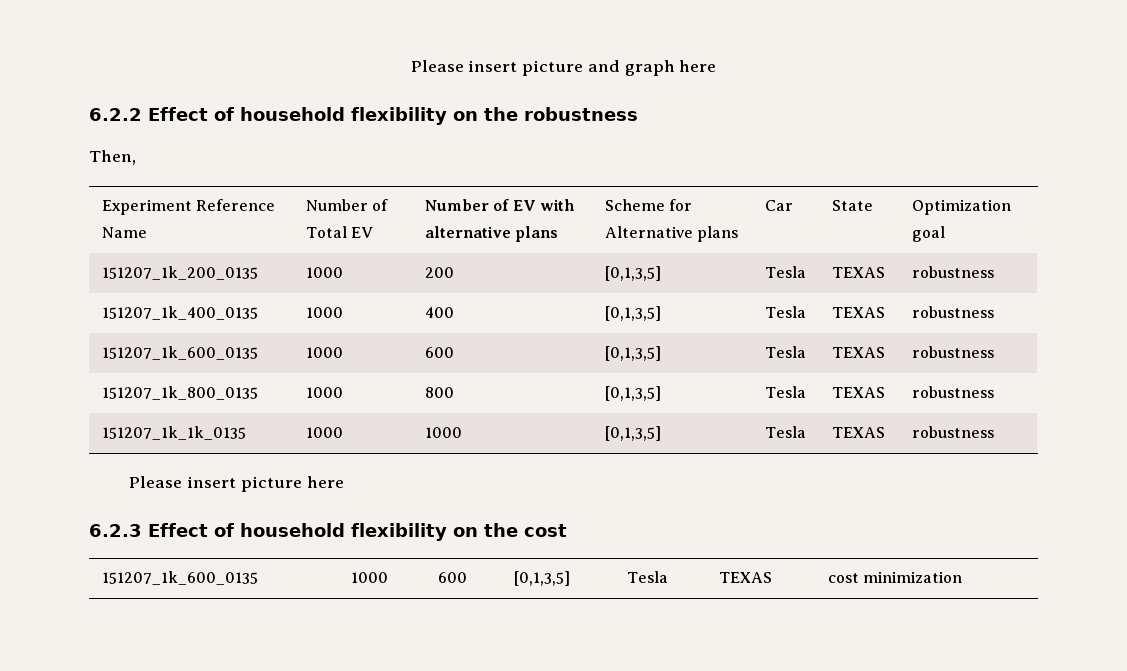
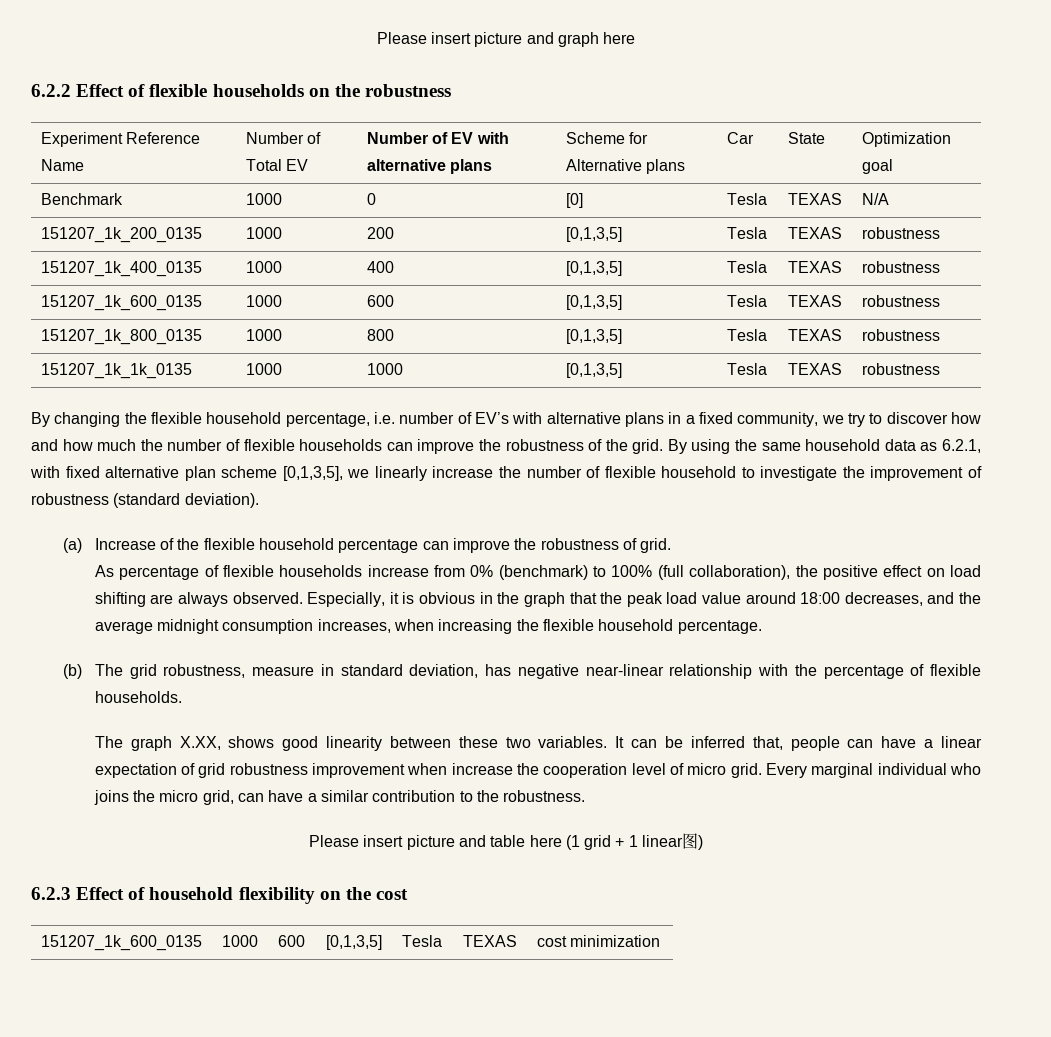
- 6.2.2 Effect of household flexibility on the robustness
+ 6.2.2 Effect of flexible households on the robustness
- Then,
+ Benchmark | 1000 | 0 | [0] | Tesla | TEXAS | N/A
- Please insert picture here
+ By changing the flexible household percentage, i.e. number of EV’s with alternative plans in a fixed community, we try to discover how and how much the number of flexible households can improve the robustness of the grid. By using the same household data as 6.2.1, with fixed alternative plan scheme [0,1,3,5], we linearly increase the number of flexible household to investigate the improvement of robustness (standard deviation).
+ (a) Increase of the flexible household percentage can improve the robustness of grid.
+ As percentage of flexible households increase from 0% (benchmark) to 100% (full collaboration), the positive effect on load shifting are always observed. Especially, it is obvious in the graph that the peak load value around 18:00 decreases, and the average midnight consumption increases, when increasing the flexible household percentage.
+ (b) The grid robustness, measure in standard deviation, has negative near-linear relationship with the percentage of flexible households.
+ The graph X.XX, shows good linearity between these two variables. It can be inferred that, people can have a linear expectation of grid robustness improvement when increase the cooperation level of micro grid. Every marginal individual who joins the micro grid, can have a similar contribution to the robustness.
+ Please insert picture and table here (1 grid + 1 linear图)

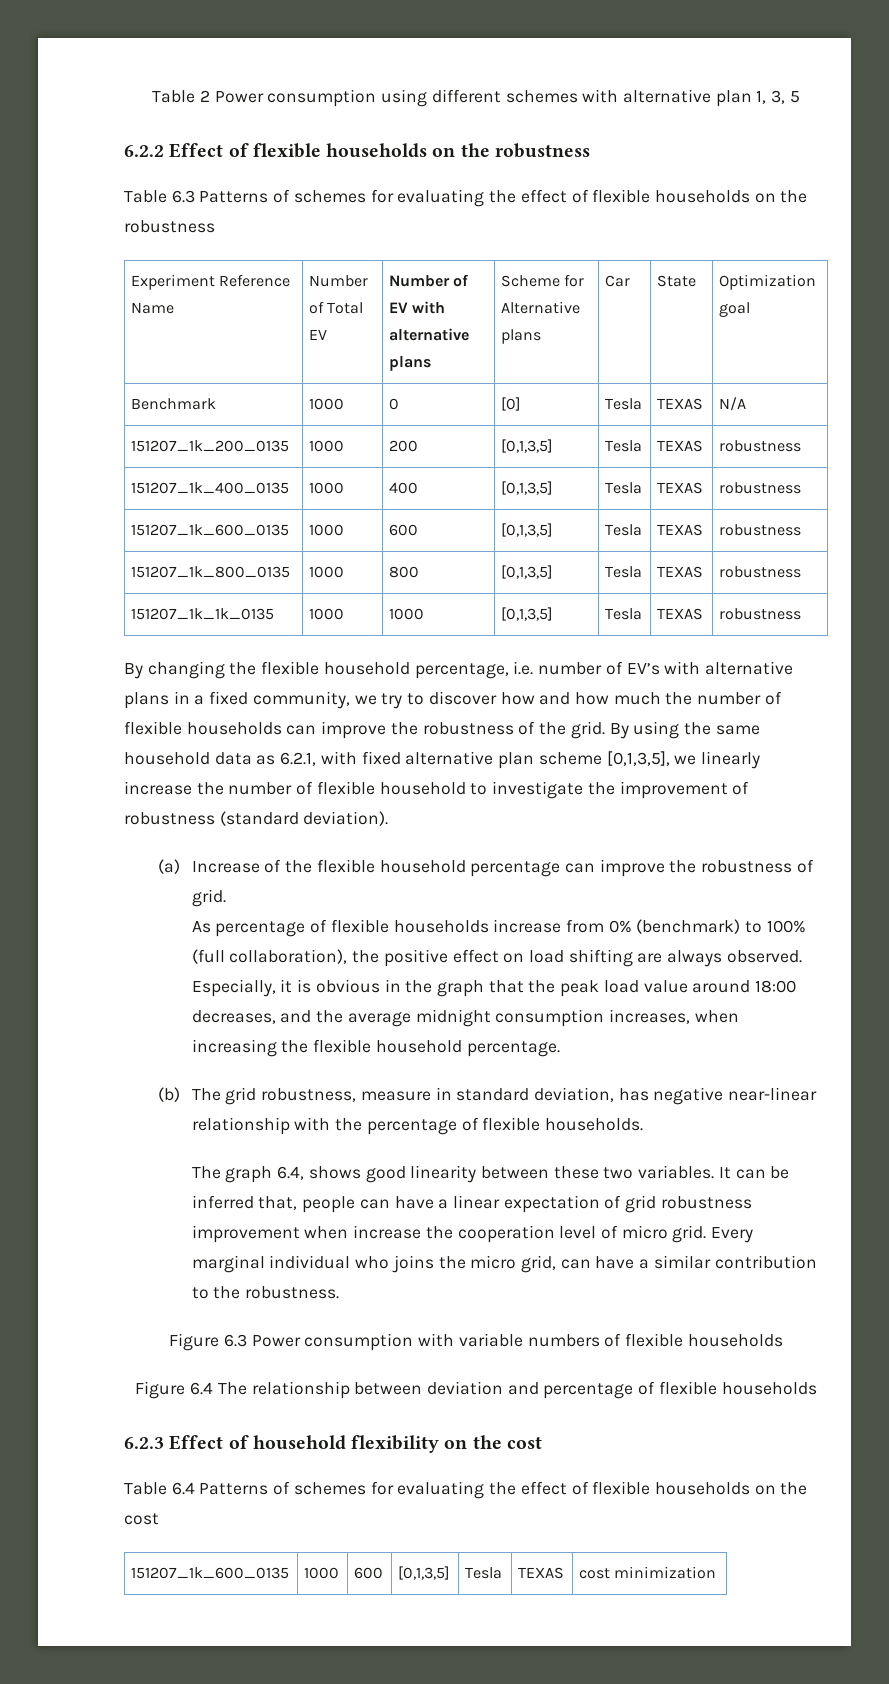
- Please insert picture and graph here
+ Table 2 Power consumption using different schemes with alternative plan 1, 3, 5
+ Table 6.3 Patterns of schemes for evaluating the effect of flexible households on the robustness
- The graph X.XX, shows good linearity between these two variables.
+ The graph 6.4, shows good linearity between these two variables.
- Please insert picture and table here (1 grid + 1 linear图)
+ Figure 6.3 Power consumption with variable numbers of flexible households
+ Figure 6.4 The relationship between deviation and percentage of flexible households
+ Table 6.4 Patterns of schemes for evaluating the effect of flexible households on the cost

